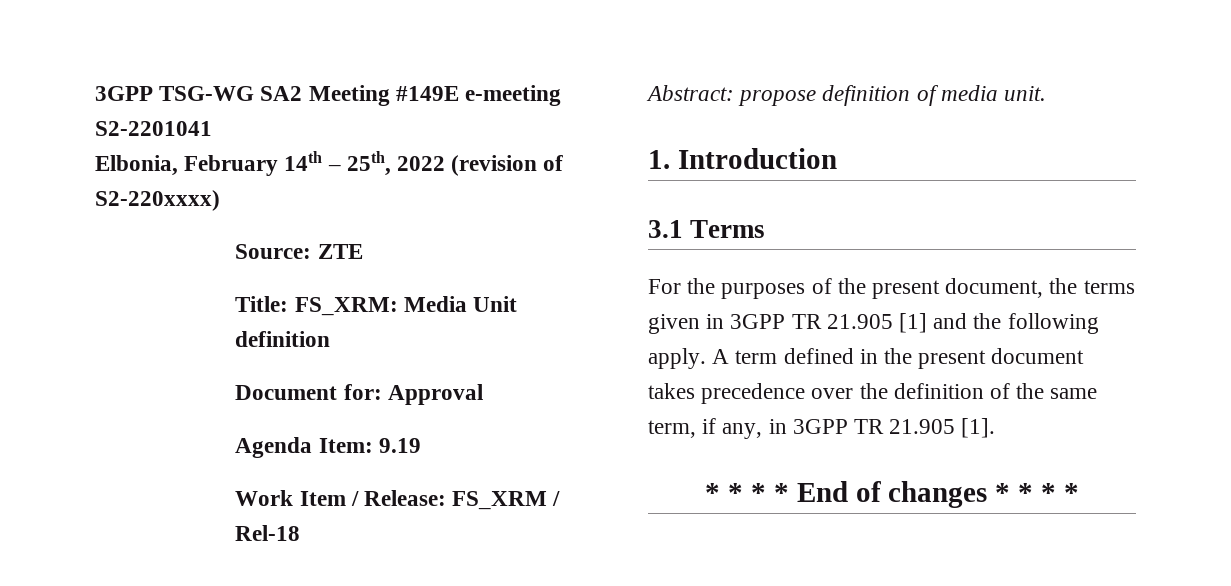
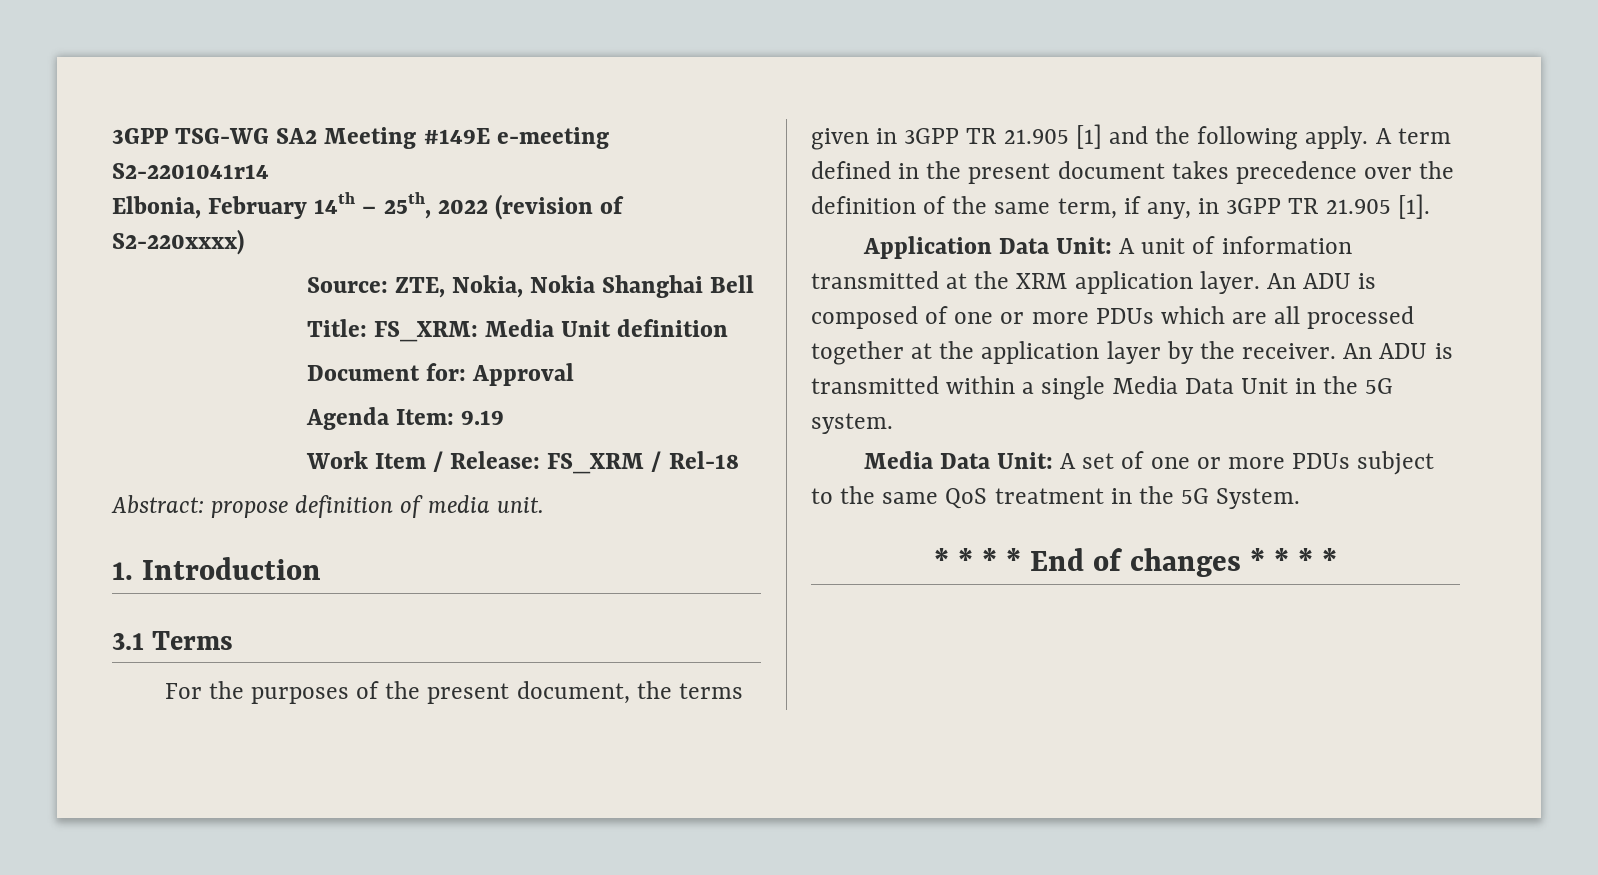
- 3GPP TSG-WG SA2 Meeting #149E e-meeting S2-2201041
+ 3GPP TSG-WG SA2 Meeting #149E e-meeting S2-2201041r14
- Source: ZTE
+ Source: ZTE, Nokia, Nokia Shanghai Bell
+ Application Data Unit: A unit of information transmitted at the XRM application layer. An ADU is composed of one or more PDUs which are all processed together at the application layer by the receiver. An ADU is transmitted within a single Media Data Unit in the 5G system.
+ Media Data Unit: A set of one or more PDUs subject to the same QoS treatment in the 5G System.

